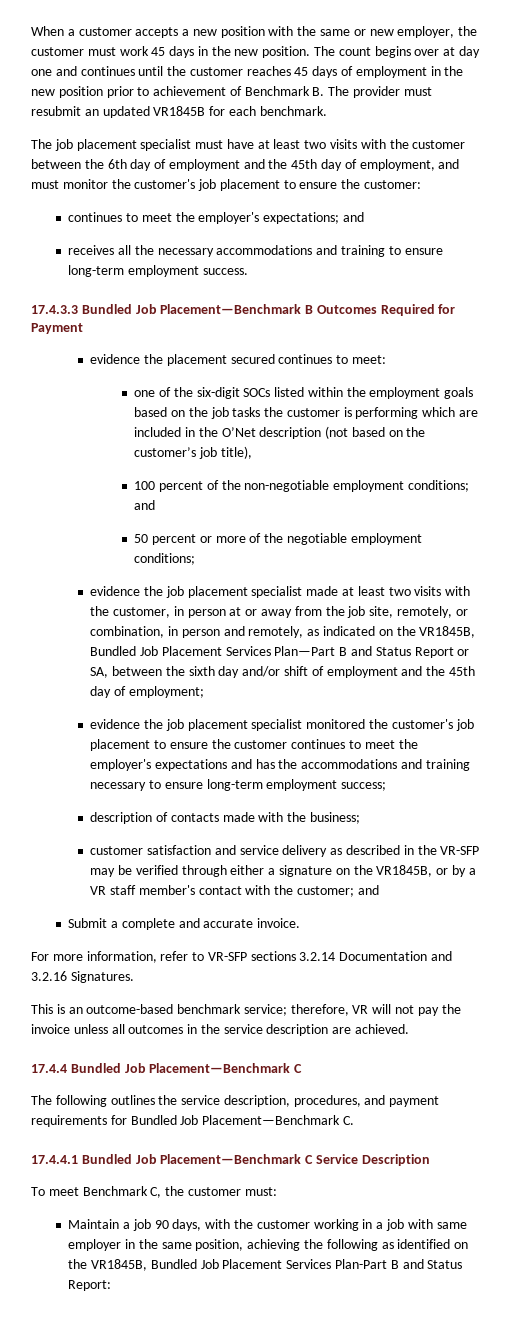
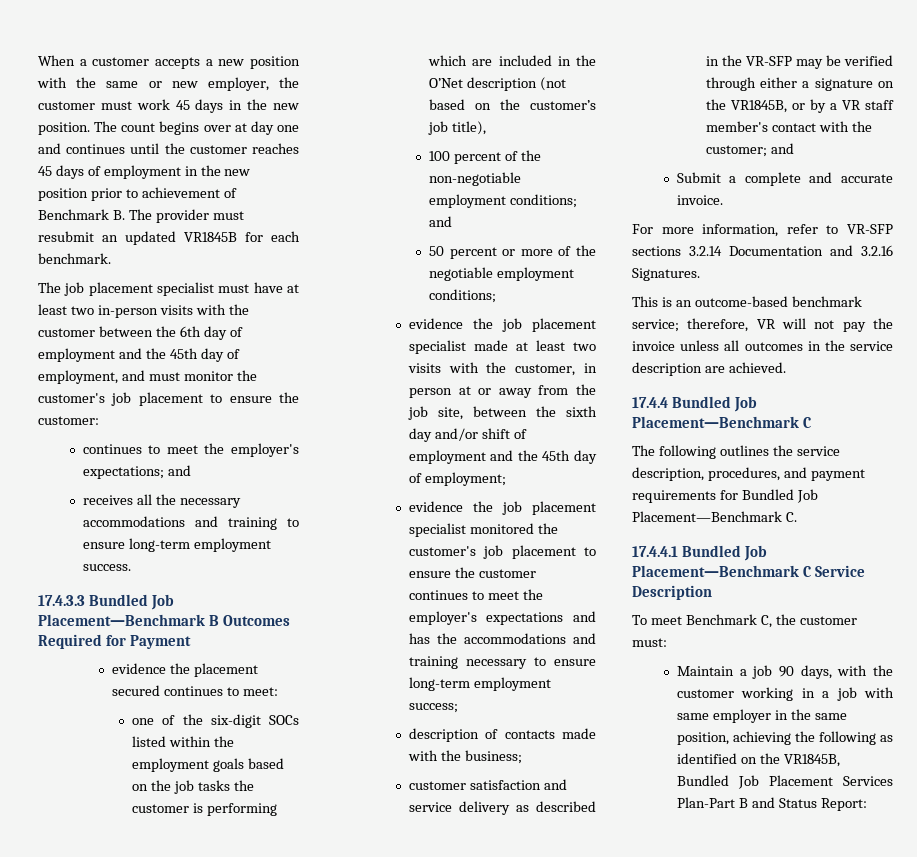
- The job placement specialist must have at least two visits with the customer between the 6th day of employment and the 45th day of employment, and must monitor the customer's job placement to ensure the customer:
+ The job placement specialist must have at least two in-person visits with the customer between the 6th day of employment and the 45th day of employment, and must monitor the customer's job placement to ensure the customer:
- evidence the job placement specialist made at least two visits with the customer, in person at or away from the job site, remotely, or combination, in person and remotely, as indicated on the VR1845B, Bundled Job Placement Services Plan—Part B and Status Report or SA, between the sixth day and/or shift of employment and the 45th day of employment;
+ evidence the job placement specialist made at least two visits with the customer, in person at or away from the job site, between the sixth day and/or shift of employment and the 45th day of employment;

